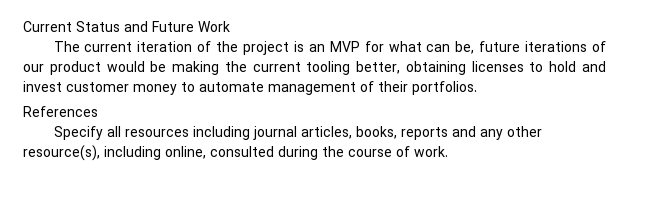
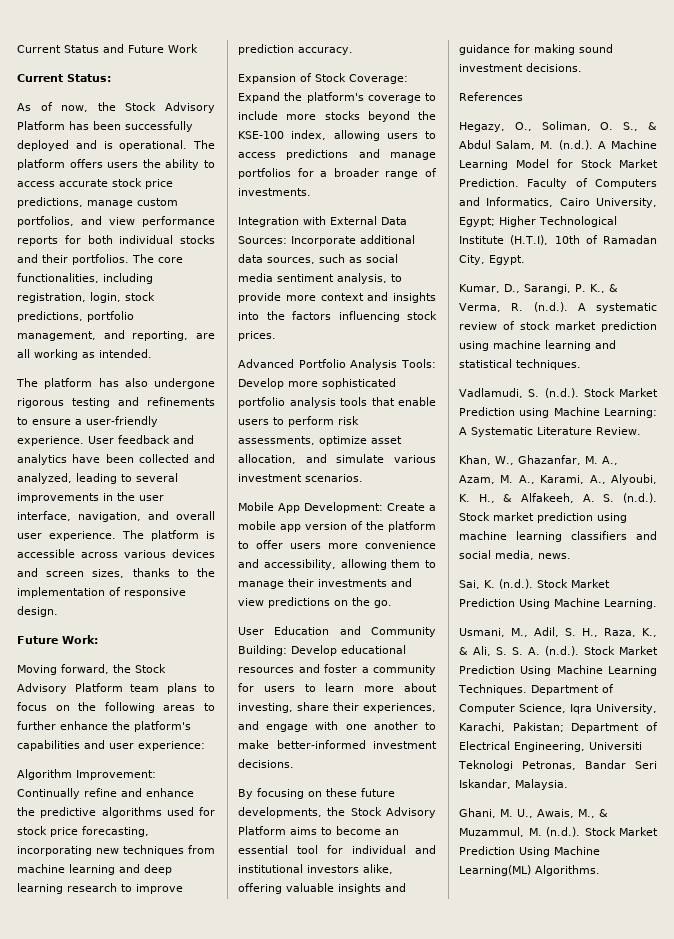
- The current iteration of the project is an MVP for what can be, future iterations of our product would be making the current tooling better, obtaining licenses to hold and invest customer money to automate management of their portfolios.
+ Current Status:
+ As of now, the Stock Advisory Platform has been successfully deployed and is operational. The platform offers users the ability to access accurate stock price predictions, manage custom portfolios, and view performance reports for both individual stocks and their portfolios. The core functionalities, including registration, login, stock predictions, portfolio management, and reporting, are all working as intended.
+ The platform has also undergone rigorous testing and refinements to ensure a user-friendly experience. User feedback and analytics have been collected and analyzed, leading to several improvements in the user interface, navigation, and overall user experience. The platform is accessible across various devices and screen sizes, thanks to the implementation of responsive design.
+ Future Work:
+ Moving forward, the Stock Advisory Platform team plans to focus on the following areas to further enhance the platform's capabilities and user experience:
+ Algorithm Improvement: Continually refine and enhance the predictive algorithms used for stock price forecasting, incorporating new techniques from machine learning and deep learning research to improve prediction accuracy.
+ Expansion of Stock Coverage: Expand the platform's coverage to include more stocks beyond the KSE-100 index, allowing users to access predictions and manage portfolios for a broader range of investments.
+ Integration with External Data Sources: Incorporate additional data sources, such as social media sentiment analysis, to provide more context and insights into the factors influencing stock prices.
+ Advanced Portfolio Analysis Tools: Develop more sophisticated portfolio analysis tools that enable users to perform risk assessments, optimize asset allocation, and simulate various investment scenarios.
+ Mobile App Development: Create a mobile app version of the platform to offer users more convenience and accessibility, allowing them to manage their investments and view predictions on the go.
+ User Education and Community Building: Develop educational resources and foster a community for users to learn more about investing, share their experiences, and engage with one another to make better-informed investment decisions.
+ By focusing on these future developments, the Stock Advisory Platform aims to become an essential tool for individual and institutional investors alike, offering valuable insights and guidance for making sound investment decisions.
  References
- Specify all resources including journal articles, books, reports and any other resource(s), including online, consulted during the course of work.
+ Hegazy, O., Soliman, O. S., & Abdul Salam, M. (n.d.). A Machine Learning Model for Stock Market Prediction. Faculty of Computers and Informatics, Cairo University, Egypt; Higher Technological Institute (H.T.I), 10th of Ramadan City, Egypt.
+ Kumar, D., Sarangi, P. K., & Verma, R. (n.d.). A systematic review of stock market prediction using machine learning and statistical techniques.
+ Vadlamudi, S. (n.d.). Stock Market Prediction using Machine Learning: A Systematic Literature Review.
+ Khan, W., Ghazanfar, M. A., Azam, M. A., Karami, A., Alyoubi, K. H., & Alfakeeh, A. S. (n.d.). Stock market prediction using machine learning classifiers and social media, news.
+ Sai, K. (n.d.). Stock Market Prediction Using Machine Learning.
+ Usmani, M., Adil, S. H., Raza, K., & Ali, S. S. A. (n.d.). Stock Market Prediction Using Machine Learning Techniques. Department of Computer Science, Iqra University, Karachi, Pakistan; Department of Electrical Engineering, Universiti Teknologi Petronas, Bandar Seri Iskandar, Malaysia.
+ Ghani, M. U., Awais, M., & Muzammul, M. (n.d.). Stock Market Prediction Using Machine Learning(ML) Algorithms.

